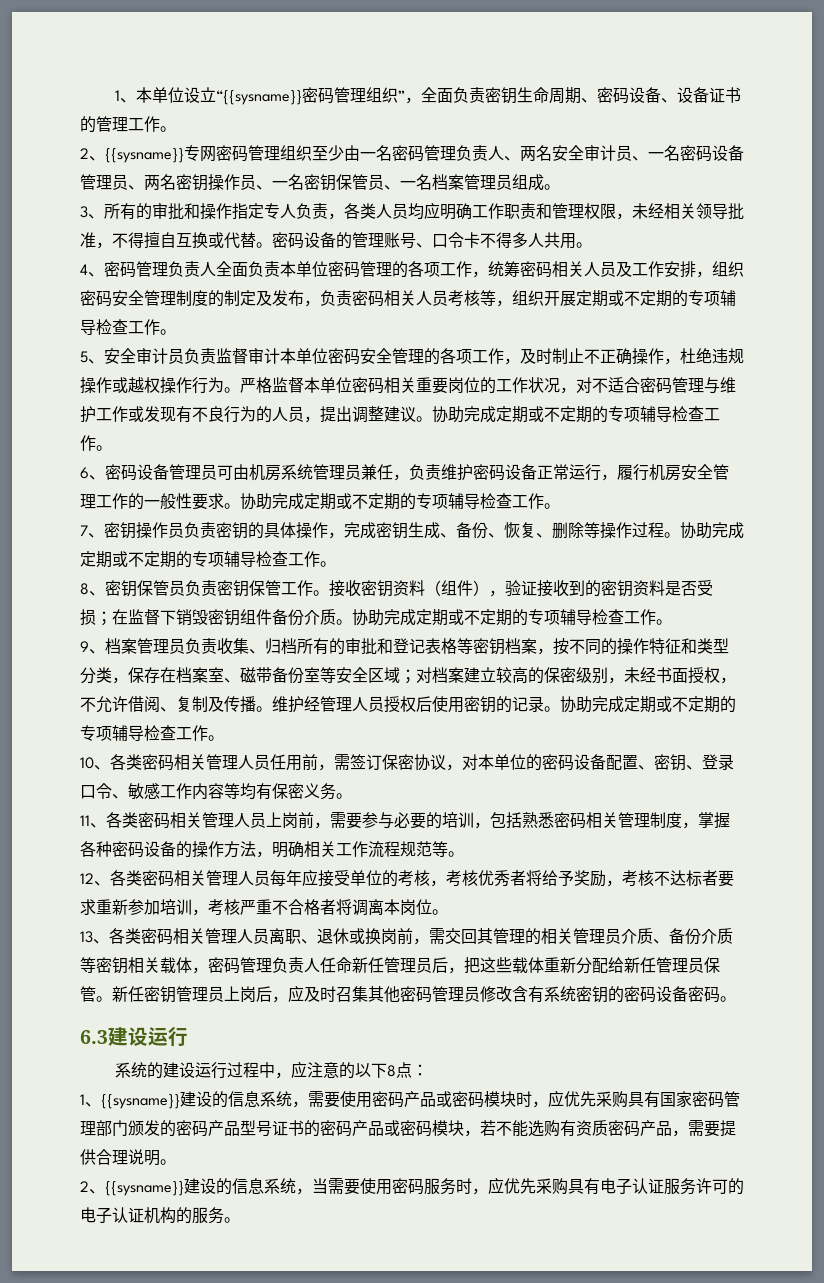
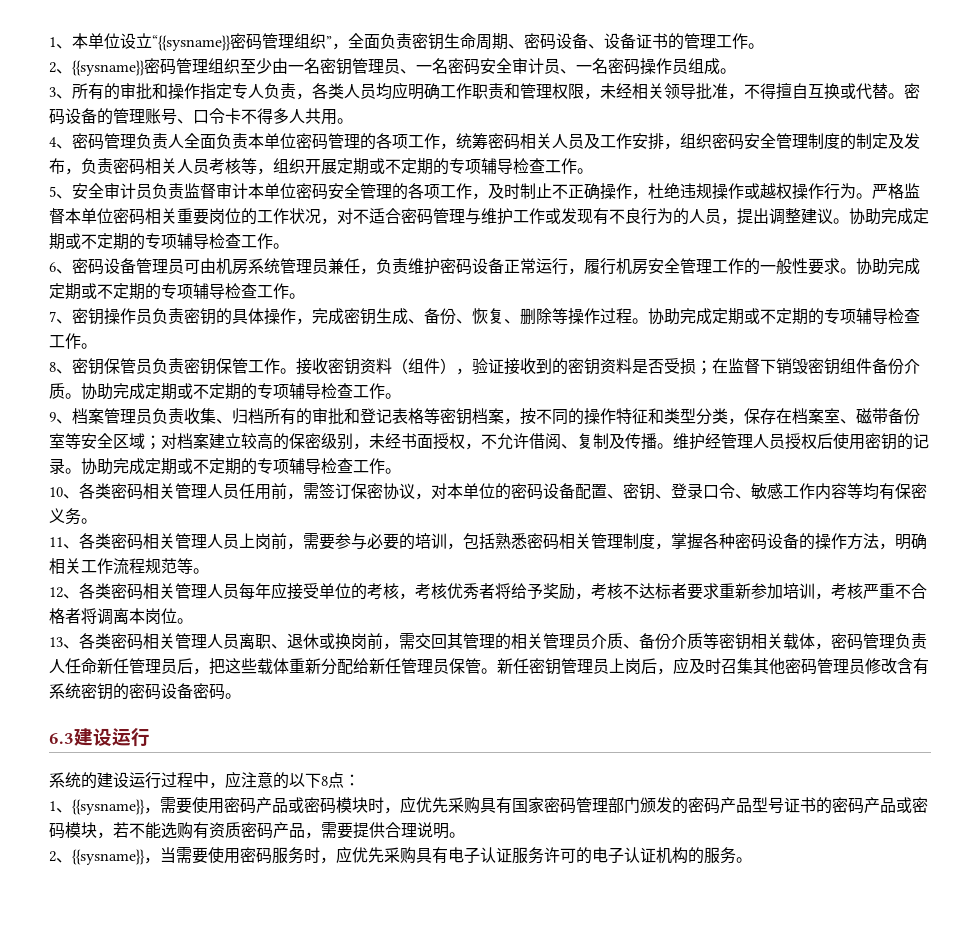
- 2、{{sysname}}专网密码管理组织至少由一名密码管理负责人、两名安全审计员、一名密码设备管理员、两名密钥操作员、一名密钥保管员、一名档案管理员组成。
+ 2、{{sysname}}密码管理组织至少由一名密钥管理员、一名密码安全审计员、一名密码操作员组成。
- 1、{{sysname}}建设的信息系统，需要使用密码产品或密码模块时，应优先采购具有国家密码管理部门颁发的密码产品型号证书的密码产品或密码模块，若不能选购有资质密码产品，需要提供合理说明。
+ 1、{{sysname}}，需要使用密码产品或密码模块时，应优先采购具有国家密码管理部门颁发的密码产品型号证书的密码产品或密码模块，若不能选购有资质密码产品，需要提供合理说明。
- 2、{{sysname}}建设的信息系统，当需要使用密码服务时，应优先采购具有电子认证服务许可的电子认证机构的服务。
+ 2、{{sysname}}，当需要使用密码服务时，应优先采购具有电子认证服务许可的电子认证机构的服务。

